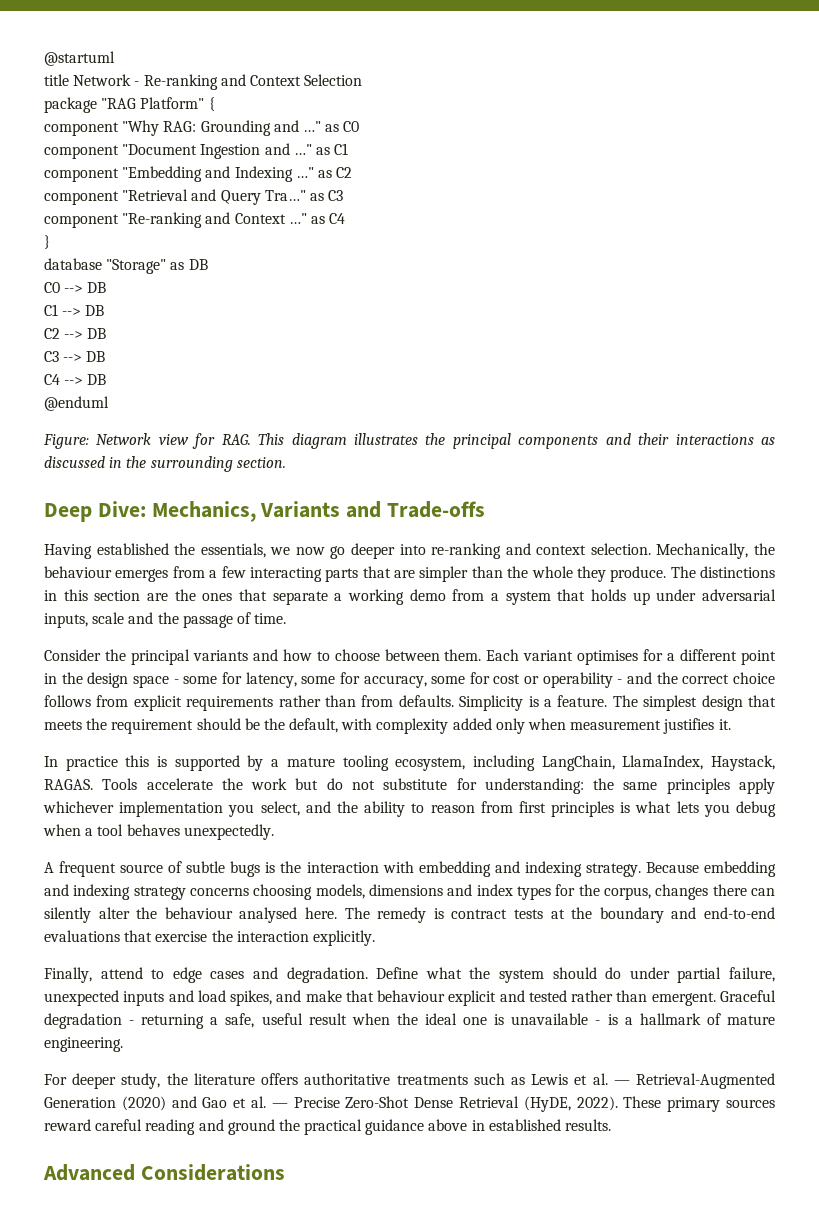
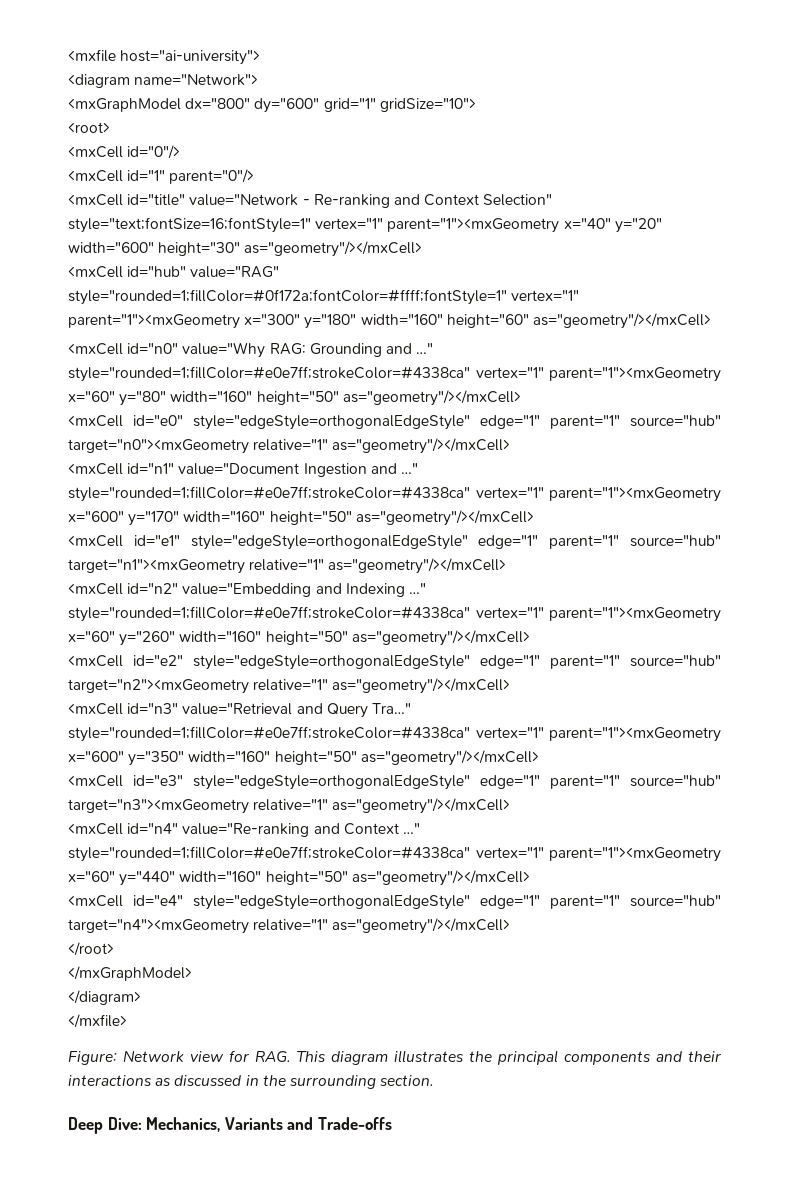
- @startuml
- title Network - Re-ranking and Context Selection
- package "RAG Platform" {
- component "Why RAG: Grounding and …" as C0
- component "Document Ingestion and …" as C1
- component "Embedding and Indexing …" as C2
- component "Retrieval and Query Tra…" as C3
- component "Re-ranking and Context …" as C4
- }
- database "Storage" as DB
- C0 --> DB
- C1 --> DB
- C2 --> DB
- C3 --> DB
- C4 --> DB
- @enduml
+ <mxfile host="ai-university">
+ <diagram name="Network">
+ <mxGraphModel dx="800" dy="600" grid="1" gridSize="10">
+ <root>
+ <mxCell id="0"/>
+ <mxCell id="1" parent="0"/>
+ <mxCell id="title" value="Network - Re-ranking and Context Selection" style="text;fontSize=16;fontStyle=1" vertex="1" parent="1"><mxGeometry x="40" y="20" width="600" height="30" as="geometry"/></mxCell>
+ <mxCell id="hub" value="RAG" style="rounded=1;fillColor=#0f172a;fontColor=#ffff;fontStyle=1" vertex="1" parent="1"><mxGeometry x="300" y="180" width="160" height="60" as="geometry"/></mxCell>
+ <mxCell id="n0" value="Why RAG: Grounding and …" style="rounded=1;fillColor=#e0e7ff;strokeColor=#4338ca" vertex="1" parent="1"><mxGeometry x="60" y="80" width="160" height="50" as="geometry"/></mxCell>
+ <mxCell id="e0" style="edgeStyle=orthogonalEdgeStyle" edge="1" parent="1" source="hub" target="n0"><mxGeometry relative="1" as="geometry"/></mxCell>
+ <mxCell id="n1" value="Document Ingestion and …" style="rounded=1;fillColor=#e0e7ff;strokeColor=#4338ca" vertex="1" parent="1"><mxGeometry x="600" y="170" width="160" height="50" as="geometry"/></mxCell>
+ <mxCell id="e1" style="edgeStyle=orthogonalEdgeStyle" edge="1" parent="1" source="hub" target="n1"><mxGeometry relative="1" as="geometry"/></mxCell>
+ <mxCell id="n2" value="Embedding and Indexing …" style="rounded=1;fillColor=#e0e7ff;strokeColor=#4338ca" vertex="1" parent="1"><mxGeometry x="60" y="260" width="160" height="50" as="geometry"/></mxCell>
+ <mxCell id="e2" style="edgeStyle=orthogonalEdgeStyle" edge="1" parent="1" source="hub" target="n2"><mxGeometry relative="1" as="geometry"/></mxCell>
+ <mxCell id="n3" value="Retrieval and Query Tra…" style="rounded=1;fillColor=#e0e7ff;strokeColor=#4338ca" vertex="1" parent="1"><mxGeometry x="600" y="350" width="160" height="50" as="geometry"/></mxCell>
+ <mxCell id="e3" style="edgeStyle=orthogonalEdgeStyle" edge="1" parent="1" source="hub" target="n3"><mxGeometry relative="1" as="geometry"/></mxCell>
+ <mxCell id="n4" value="Re-ranking and Context …" style="rounded=1;fillColor=#e0e7ff;strokeColor=#4338ca" vertex="1" parent="1"><mxGeometry x="60" y="440" width="160" height="50" as="geometry"/></mxCell>
+ <mxCell id="e4" style="edgeStyle=orthogonalEdgeStyle" edge="1" parent="1" source="hub" target="n4"><mxGeometry relative="1" as="geometry"/></mxCell>
+ </root>
+ </mxGraphModel>
+ </diagram>
+ </mxfile>
- Having established the essentials, we now go deeper into re-ranking and context selection. Mechanically, the behaviour emerges from a few interacting parts that are simpler than the whole they produce. The distinctions in this section are the ones that separate a working demo from a system that holds up under adversarial inputs, scale and the passage of time.
- Consider the principal variants and how to choose between them. Each variant optimises for a different point in the design space - some for latency, some for accuracy, some for cost or operability - and the correct choice follows from explicit requirements rather than from defaults. Simplicity is a feature. The simplest design that meets the requirement should be the default, with complexity added only when measurement justifies it.
- In practice this is supported by a mature tooling ecosystem, including LangChain, LlamaIndex, Haystack, RAGAS. Tools accelerate the work but do not substitute for understanding: the same principles apply whichever implementation you select, and the ability to reason from first principles is what lets you debug when a tool behaves unexpectedly.
- A frequent source of subtle bugs is the interaction with embedding and indexing strategy. Because embedding and indexing strategy concerns choosing models, dimensions and index types for the corpus, changes there can silently alter the behaviour analysed here. The remedy is contract tests at the boundary and end-to-end evaluations that exercise the interaction explicitly.
- Finally, attend to edge cases and degradation. Define what the system should do under partial failure, unexpected inputs and load spikes, and make that behaviour explicit and tested rather than emergent. Graceful degradation - returning a safe, useful result when the ideal one is unavailable - is a hallmark of mature engineering.
- For deeper study, the literature offers authoritative treatments such as Lewis et al. — Retrieval-Augmented Generation (2020) and Gao et al. — Precise Zero-Shot Dense Retrieval (HyDE, 2022). These primary sources reward careful reading and ground the practical guidance above in established results.
- Advanced Considerations

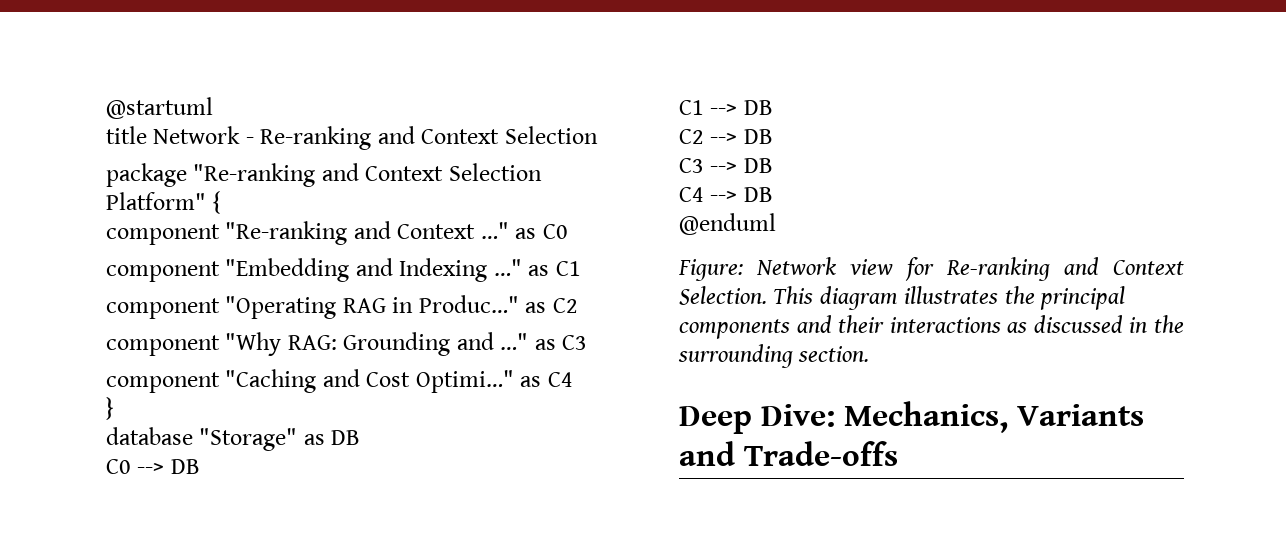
- <mxfile host="ai-university">
- <diagram name="Network">
- <mxGraphModel dx="800" dy="600" grid="1" gridSize="10">
- <root>
- <mxCell id="0"/>
- <mxCell id="1" parent="0"/>
- <mxCell id="title" value="Network - Re-ranking and Context Selection" style="text;fontSize=16;fontStyle=1" vertex="1" parent="1"><mxGeometry x="40" y="20" width="600" height="30" as="geometry"/></mxCell>
- <mxCell id="hub" value="RAG" style="rounded=1;fillColor=#0f172a;fontColor=#ffff;fontStyle=1" vertex="1" parent="1"><mxGeometry x="300" y="180" width="160" height="60" as="geometry"/></mxCell>
- <mxCell id="n0" value="Why RAG: Grounding and …" style="rounded=1;fillColor=#e0e7ff;strokeColor=#4338ca" vertex="1" parent="1"><mxGeometry x="60" y="80" width="160" height="50" as="geometry"/></mxCell>
- <mxCell id="e0" style="edgeStyle=orthogonalEdgeStyle" edge="1" parent="1" source="hub" target="n0"><mxGeometry relative="1" as="geometry"/></mxCell>
- <mxCell id="n1" value="Document Ingestion and …" style="rounded=1;fillColor=#e0e7ff;strokeColor=#4338ca" vertex="1" parent="1"><mxGeometry x="600" y="170" width="160" height="50" as="geometry"/></mxCell>
- <mxCell id="e1" style="edgeStyle=orthogonalEdgeStyle" edge="1" parent="1" source="hub" target="n1"><mxGeometry relative="1" as="geometry"/></mxCell>
- <mxCell id="n2" value="Embedding and Indexing …" style="rounded=1;fillColor=#e0e7ff;strokeColor=#4338ca" vertex="1" parent="1"><mxGeometry x="60" y="260" width="160" height="50" as="geometry"/></mxCell>
- <mxCell id="e2" style="edgeStyle=orthogonalEdgeStyle" edge="1" parent="1" source="hub" target="n2"><mxGeometry relative="1" as="geometry"/></mxCell>
- <mxCell id="n3" value="Retrieval and Query Tra…" style="rounded=1;fillColor=#e0e7ff;strokeColor=#4338ca" vertex="1" parent="1"><mxGeometry x="600" y="350" width="160" height="50" as="geometry"/></mxCell>
- <mxCell id="e3" style="edgeStyle=orthogonalEdgeStyle" edge="1" parent="1" source="hub" target="n3"><mxGeometry relative="1" as="geometry"/></mxCell>
- <mxCell id="n4" value="Re-ranking and Context …" style="rounded=1;fillColor=#e0e7ff;strokeColor=#4338ca" vertex="1" parent="1"><mxGeometry x="60" y="440" width="160" height="50" as="geometry"/></mxCell>
- <mxCell id="e4" style="edgeStyle=orthogonalEdgeStyle" edge="1" parent="1" source="hub" target="n4"><mxGeometry relative="1" as="geometry"/></mxCell>
- </root>
- </mxGraphModel>
- </diagram>
- </mxfile>
+ @startuml
+ title Network - Re-ranking and Context Selection
+ package "Re-ranking and Context Selection Platform" {
+ component "Re-ranking and Context …" as C0
+ component "Embedding and Indexing …" as C1
+ component "Operating RAG in Produc…" as C2
+ component "Why RAG: Grounding and …" as C3
+ component "Caching and Cost Optimi…" as C4
+ }
+ database "Storage" as DB
+ C0 --> DB
+ C1 --> DB
+ C2 --> DB
+ C3 --> DB
+ C4 --> DB
+ @enduml
- Figure: Network view for RAG. This diagram illustrates the principal components and their interactions as discussed in the surrounding section.
+ Figure: Network view for Re-ranking and Context Selection. This diagram illustrates the principal components and their interactions as discussed in the surrounding section.

